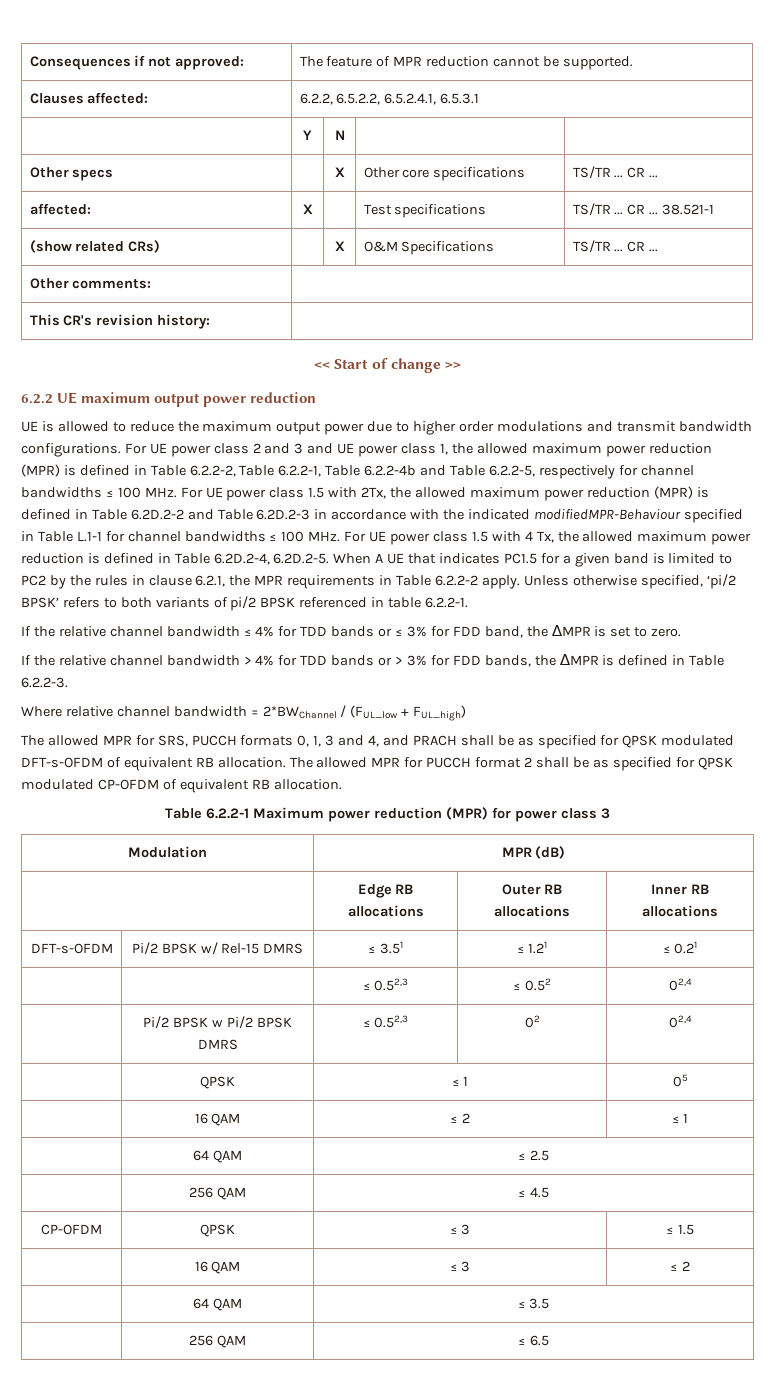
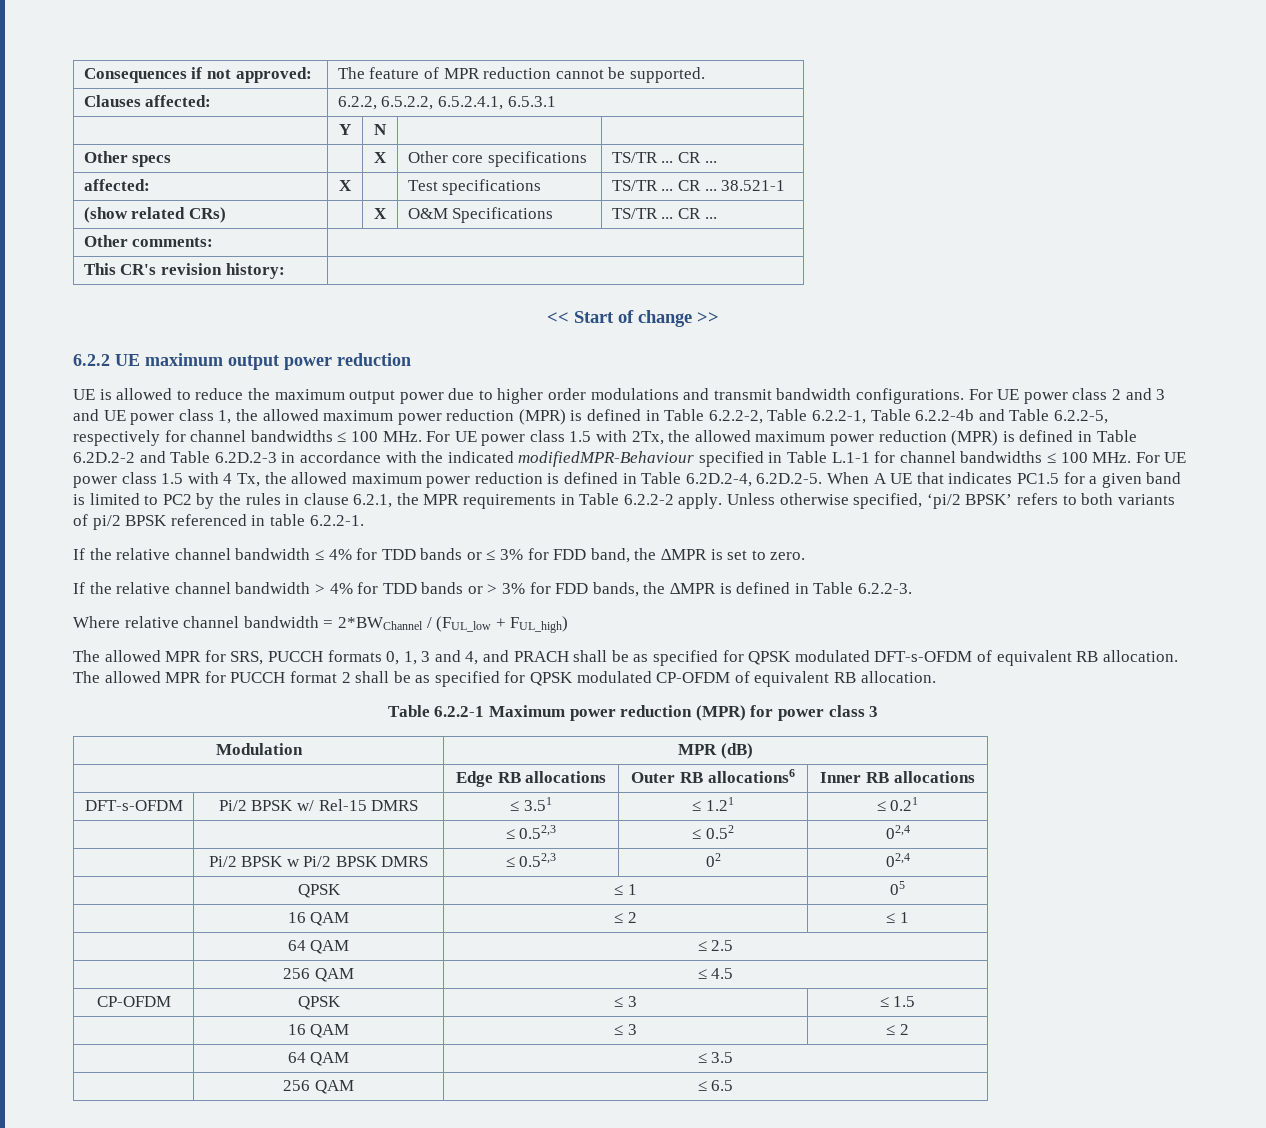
- | Edge RB allocations | Outer RB allocations | Inner RB allocations
+ | Edge RB allocations | Outer RB allocations6 | Inner RB allocations

